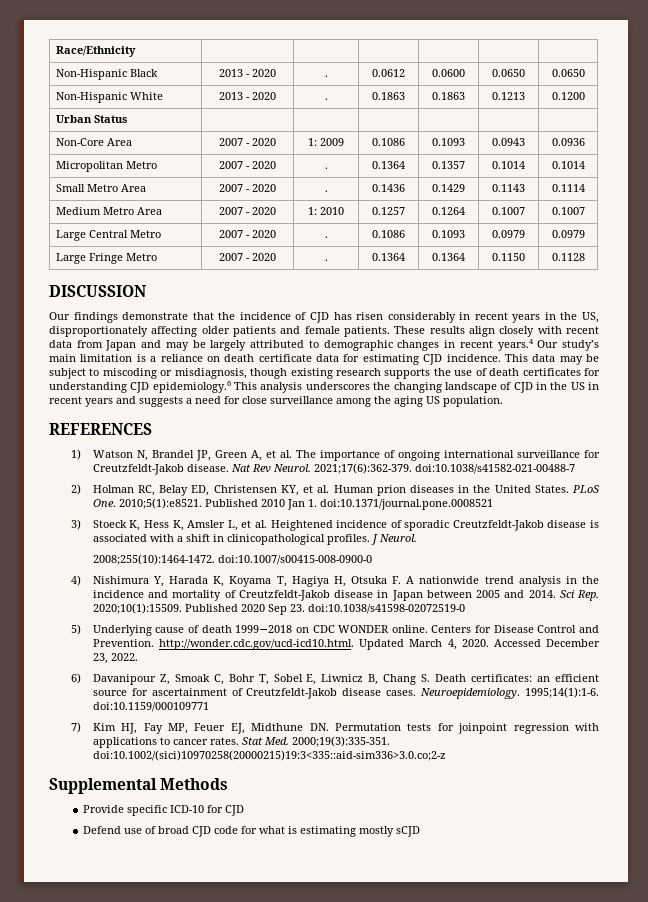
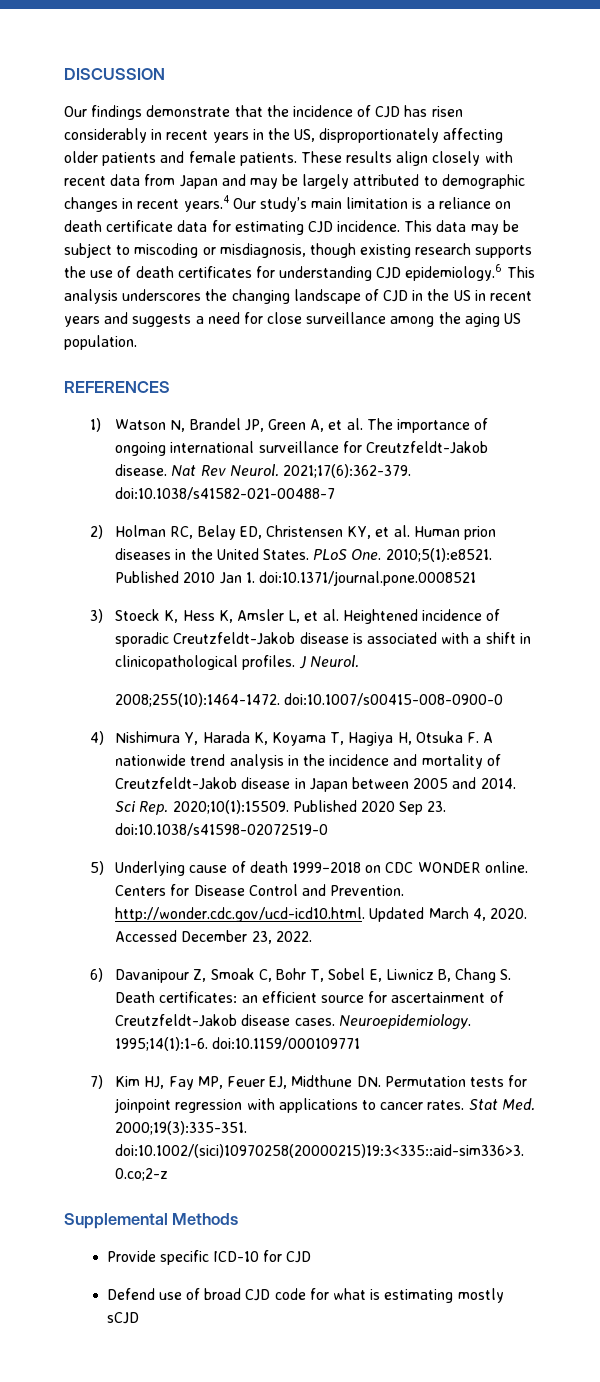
- Race/Ethnicity | | | | | |
- Non-Hispanic Black | 2013 - 2020 | . | 0.0612 | 0.0600 | 0.0650 | 0.0650
- Non-Hispanic White | 2013 - 2020 | . | 0.1863 | 0.1863 | 0.1213 | 0.1200
- Urban Status | | | | | |
- Non-Core Area | 2007 - 2020 | 1: 2009 | 0.1086 | 0.1093 | 0.0943 | 0.0936
- Micropolitan Metro | 2007 - 2020 | . | 0.1364 | 0.1357 | 0.1014 | 0.1014
- Small Metro Area | 2007 - 2020 | . | 0.1436 | 0.1429 | 0.1143 | 0.1114
- Medium Metro Area | 2007 - 2020 | 1: 2010 | 0.1257 | 0.1264 | 0.1007 | 0.1007
- Large Central Metro | 2007 - 2020 | . | 0.1086 | 0.1093 | 0.0979 | 0.0979
- Large Fringe Metro | 2007 - 2020 | . | 0.1364 | 0.1364 | 0.1150 | 0.1128

